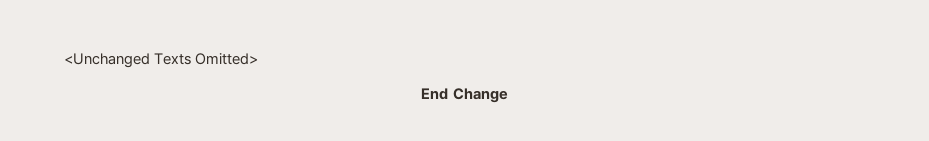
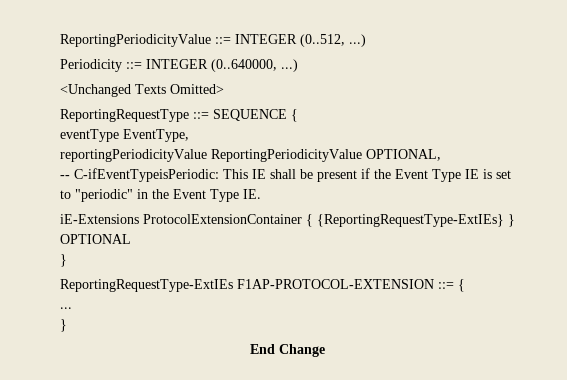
+ ReportingPeriodicityValue ::= INTEGER (0..512, ...)
+ Periodicity ::= INTEGER (0..640000, ...)
  <Unchanged Texts Omitted>
+ ReportingRequestType ::= SEQUENCE {
+ eventType EventType,
+ reportingPeriodicityValue ReportingPeriodicityValue OPTIONAL,
+ -- C-ifEventTypeisPeriodic: This IE shall be present if the Event Type IE is set to "periodic" in the Event Type IE.
+ iE-Extensions ProtocolExtensionContainer { {ReportingRequestType-ExtIEs} } OPTIONAL
+ }
+ ReportingRequestType-ExtIEs F1AP-PROTOCOL-EXTENSION ::= {
+ ...
+ }

